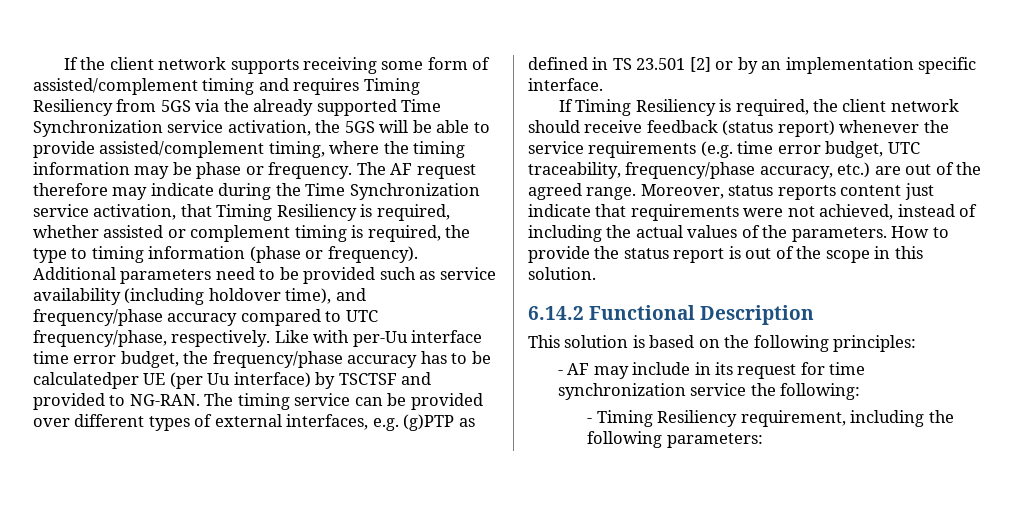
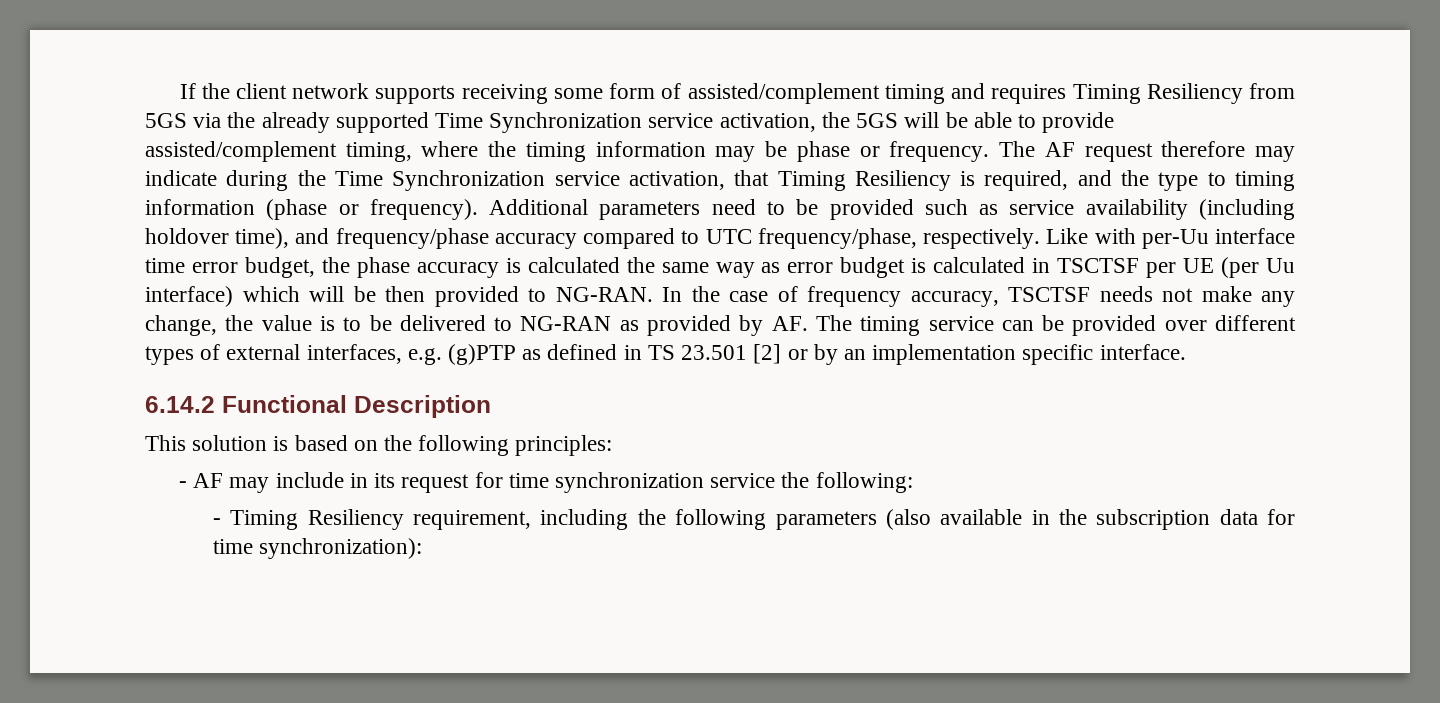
- The AF request therefore may indicate during the Time Synchronization service activation, that Timing Resiliency is required, whether assisted or complement timing is required, the type to timing information (phase or frequency).
+ The AF request therefore may indicate during the Time Synchronization service activation, that Timing Resiliency is required, and the type to timing information (phase or frequency).
- Like with per-Uu interface time error budget, the frequency/phase accuracy has to be calculatedper UE (per Uu interface) by TSCTSF and provided to NG-RAN. The timing service can be provided over different types of external interfaces, e.g. (g)PTP as defined in TS 23.501 [2] or by an implementation specific interface.
+ Like with per-Uu interface time error budget, the phase accuracy is calculated the same way as error budget is calculated in TSCTSF per UE (per Uu interface) which will be then provided to NG-RAN. In the case of frequency accuracy, TSCTSF needs not make any change, the value is to be delivered to NG-RAN as provided by AF. The timing service can be provided over different types of external interfaces, e.g. (g)PTP as defined in TS 23.501 [2] or by an implementation specific interface.
- If Timing Resiliency is required, the client network should receive feedback (status report) whenever the service requirements (e.g. time error budget, UTC traceability, frequency/phase accuracy, etc.) are out of the agreed range. Moreover, status reports content just indicate that requirements were not achieved, instead of including the actual values of the parameters. How to provide the status report is out of the scope in this solution.
- - Timing Resiliency requirement, including the following parameters:
+ - Timing Resiliency requirement, including the following parameters (also available in the subscription data for time synchronization):

